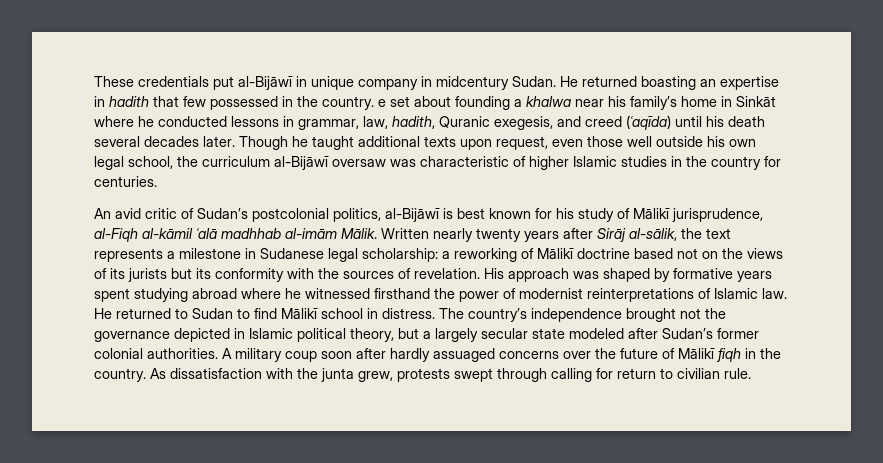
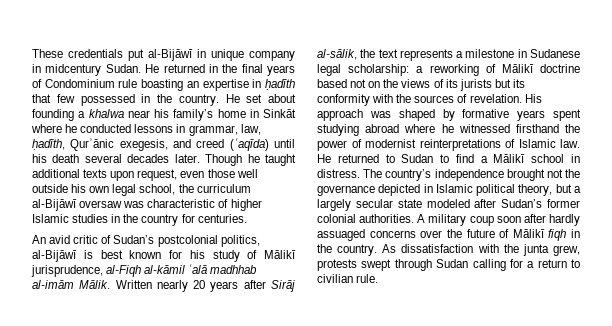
- He returned boasting an expertise in hadith that few possessed in the country. e set about founding a khalwa near his family’s home in Sinkāt where he conducted lessons in grammar, law, hadith, Quranic exegesis, and creed (ʿaqīda) until his death several decades later.
+ He returned in the final years of Condominium rule boasting an expertise in ḥadīth that few possessed in the country. He set about founding a khalwa near his family’s home in Sinkāt where he conducted lessons in grammar, law, ḥadīth, Qurʾānic exegesis, and creed (ʿaqīda) until his death several decades later.
- Written nearly twenty years after Sirāj al-sālik, the text represents a milestone in Sudanese legal scholarship: a reworking of Mālikī doctrine based not on the views of its jurists but its conformity with the sources of revelation.
+ Written nearly 20 years after Sirāj al-sālik, the text represents a milestone in Sudanese legal scholarship: a reworking of Mālikī doctrine based not on the views of its jurists but its conformity with the sources of revelation.
- He returned to Sudan to find Mālikī school in distress.
+ He returned to Sudan to find a Mālikī school in distress.
- As dissatisfaction with the junta grew, protests swept through calling for return to civilian rule.
+ As dissatisfaction with the junta grew, protests swept through Sudan calling for a return to civilian rule.

